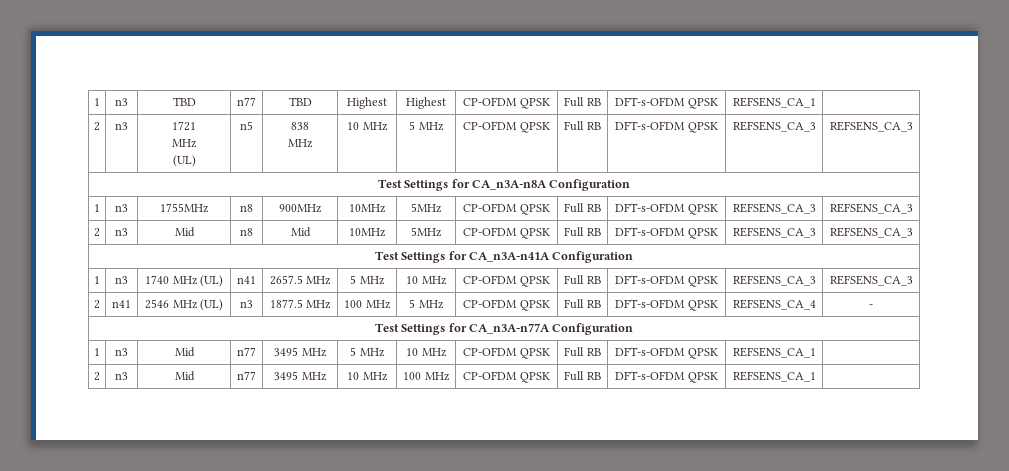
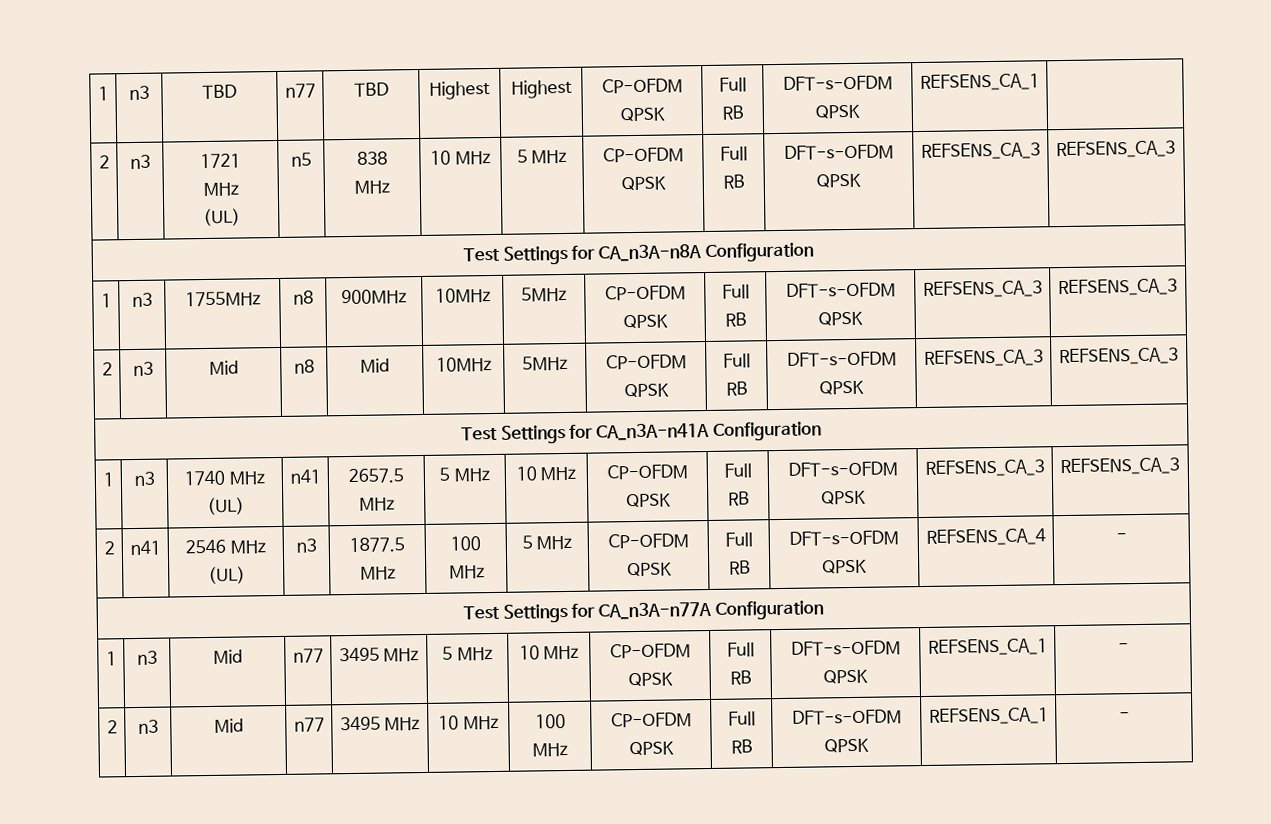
- 1 | n3 | Mid | n77 | 3495 MHz | 5 MHz | 10 MHz | CP-OFDM QPSK | Full RB | DFT-s-OFDM QPSK | REFSENS_CA_1 |
+ 1 | n3 | Mid | n77 | 3495 MHz | 5 MHz | 10 MHz | CP-OFDM QPSK | Full RB | DFT-s-OFDM QPSK | REFSENS_CA_1 | -
- 2 | n3 | Mid | n77 | 3495 MHz | 10 MHz | 100 MHz | CP-OFDM QPSK | Full RB | DFT-s-OFDM QPSK | REFSENS_CA_1 |
+ 2 | n3 | Mid | n77 | 3495 MHz | 10 MHz | 100 MHz | CP-OFDM QPSK | Full RB | DFT-s-OFDM QPSK | REFSENS_CA_1 | -

